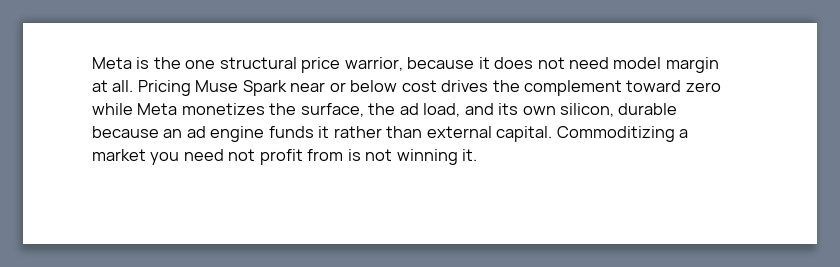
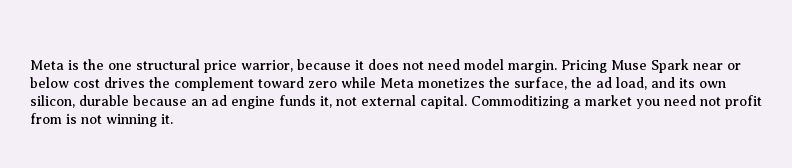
- Meta is the one structural price warrior, because it does not need model margin at all.
+ Meta is the one structural price warrior, because it does not need model margin.
- Pricing Muse Spark near or below cost drives the complement toward zero while Meta monetizes the surface, the ad load, and its own silicon, durable because an ad engine funds it rather than external capital.
+ Pricing Muse Spark near or below cost drives the complement toward zero while Meta monetizes the surface, the ad load, and its own silicon, durable because an ad engine funds it, not external capital.

